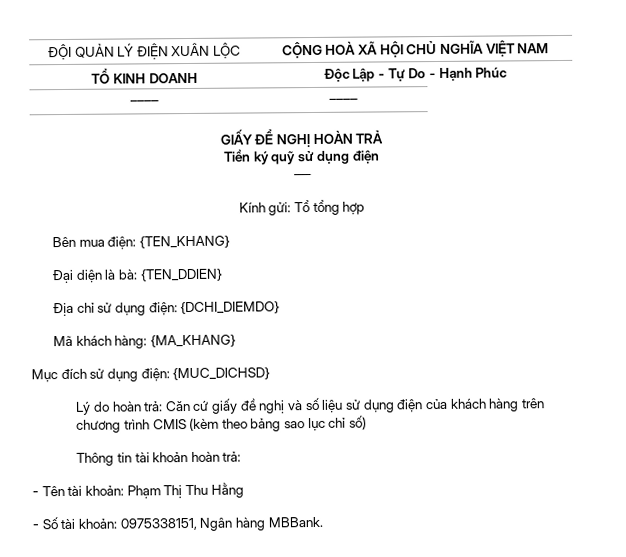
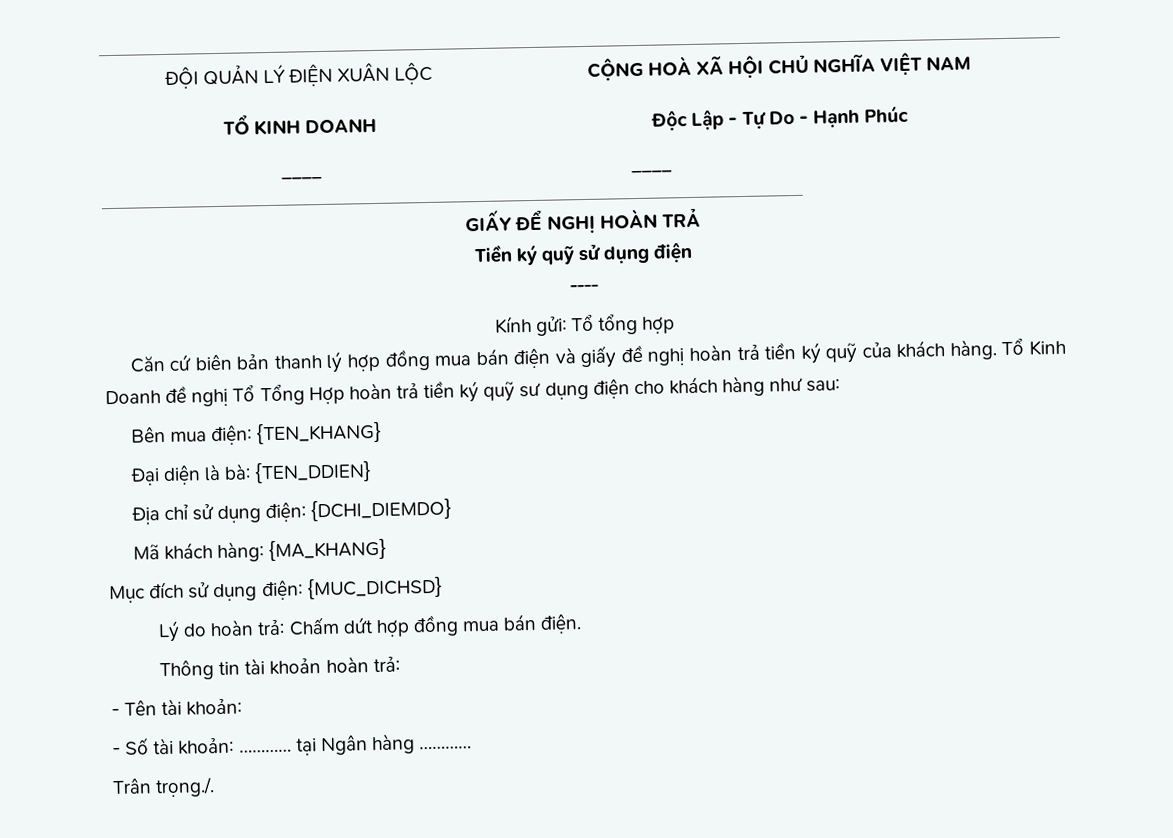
+ Căn cứ biên bản thanh lý hợp đồng mua bán điện và giấy đề nghị hoàn trả tiền ký quỹ của khách hàng. Tổ Kinh Doanh đề nghị Tổ Tổng Hợp hoàn trả tiền ký quỹ sư dụng điện cho khách hàng như sau:
- Lý do hoàn trả: Căn cứ giấy đề nghị và số liệu sử dụng điện của khách hàng trên chương trình CMIS (kèm theo bảng sao lục chỉ số)
+ Lý do hoàn trả: Chấm dứt hợp đồng mua bán điện.
- - Tên tài khoản: Phạm Thị Thu Hằng
+ - Tên tài khoản:
- - Số tài khoản: 0975338151, Ngân hàng MBBank.
+ - Số tài khoản: ………… tại Ngân hàng …………
+ Trân trọng./.

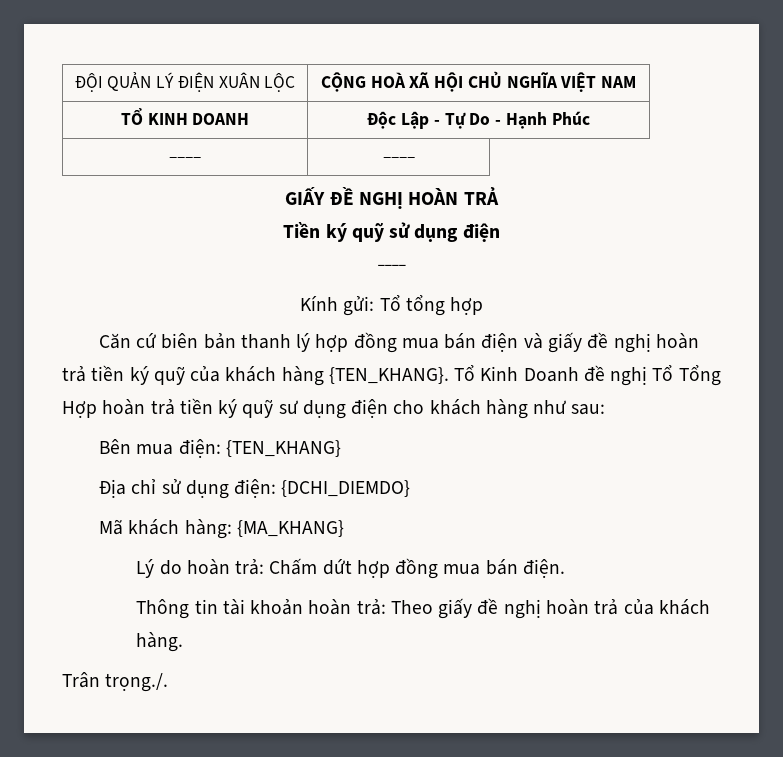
- GIẤY ĐỂ NGHỊ HOÀN TRẢ
+ GIẤY ĐỀ NGHỊ HOÀN TRẢ
- Căn cứ biên bản thanh lý hợp đồng mua bán điện và giấy đề nghị hoàn trả tiền ký quỹ của khách hàng.
+ Căn cứ biên bản thanh lý hợp đồng mua bán điện và giấy đề nghị hoàn trả tiền ký quỹ của khách hàng {TEN_KHANG}.
- Đại diện là bà: {TEN_DDIEN}
- Mục đích sử dụng điện: {MUC_DICHSD}
- Thông tin tài khoản hoàn trả:
- - Tên tài khoản:
- - Số tài khoản: ………… tại Ngân hàng …………
+ Thông tin tài khoản hoàn trả: Theo giấy đề nghị hoàn trả của khách hàng.

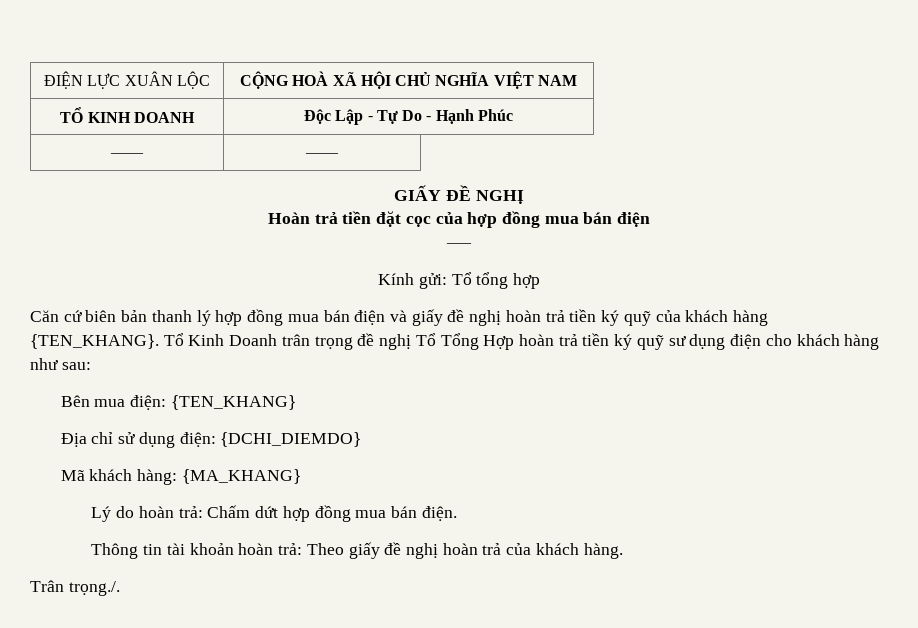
- ĐỘI QUẢN LÝ ĐIỆN XUÂN LỘC | CỘNG HOÀ XÃ HỘI CHỦ NGHĨA VIỆT NAM
+ ĐIỆN LỰC XUÂN LỘC | CỘNG HOÀ XÃ HỘI CHỦ NGHĨA VIỆT NAM
- GIẤY ĐỀ NGHỊ HOÀN TRẢ
- Tiền ký quỹ sử dụng điện
+ GIẤY ĐỀ NGHỊ
+ Hoàn trả tiền đặt cọc của hợp đồng mua bán điện
- Tổ Kinh Doanh đề nghị Tổ Tổng Hợp hoàn trả tiền ký quỹ sư dụng điện cho khách hàng như sau:
+ Tổ Kinh Doanh trân trọng đề nghị Tổ Tổng Hợp hoàn trả tiền ký quỹ sư dụng điện cho khách hàng như sau:

